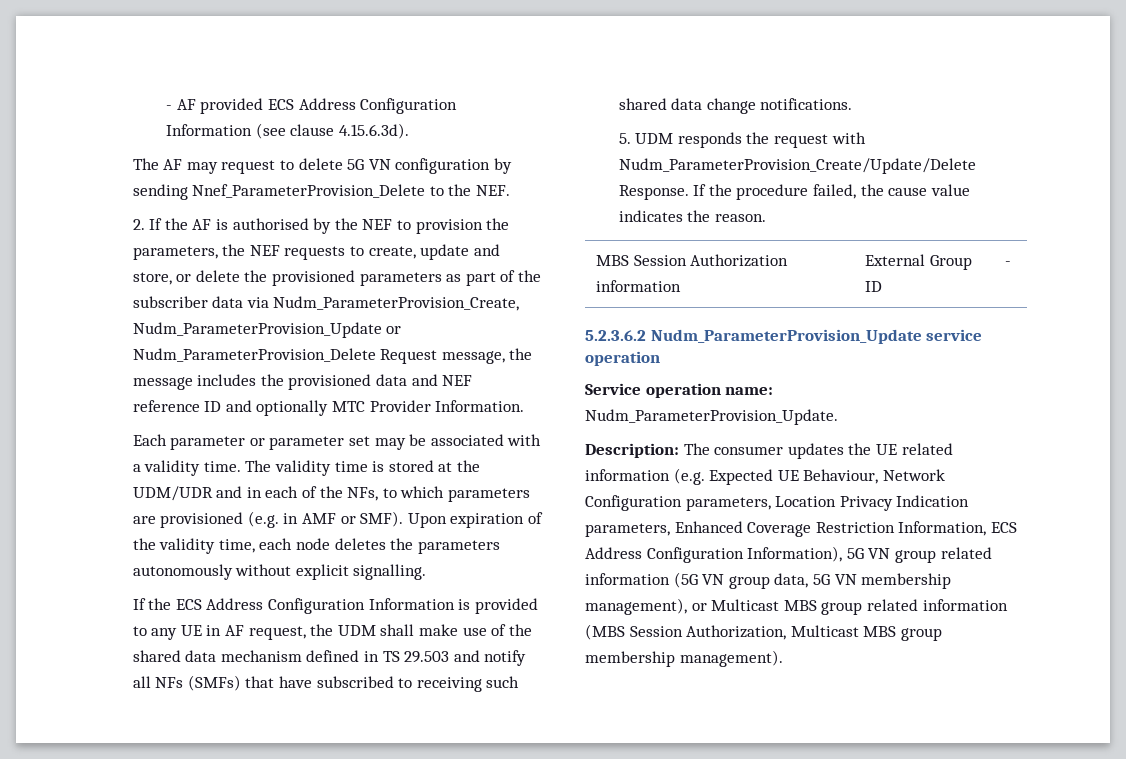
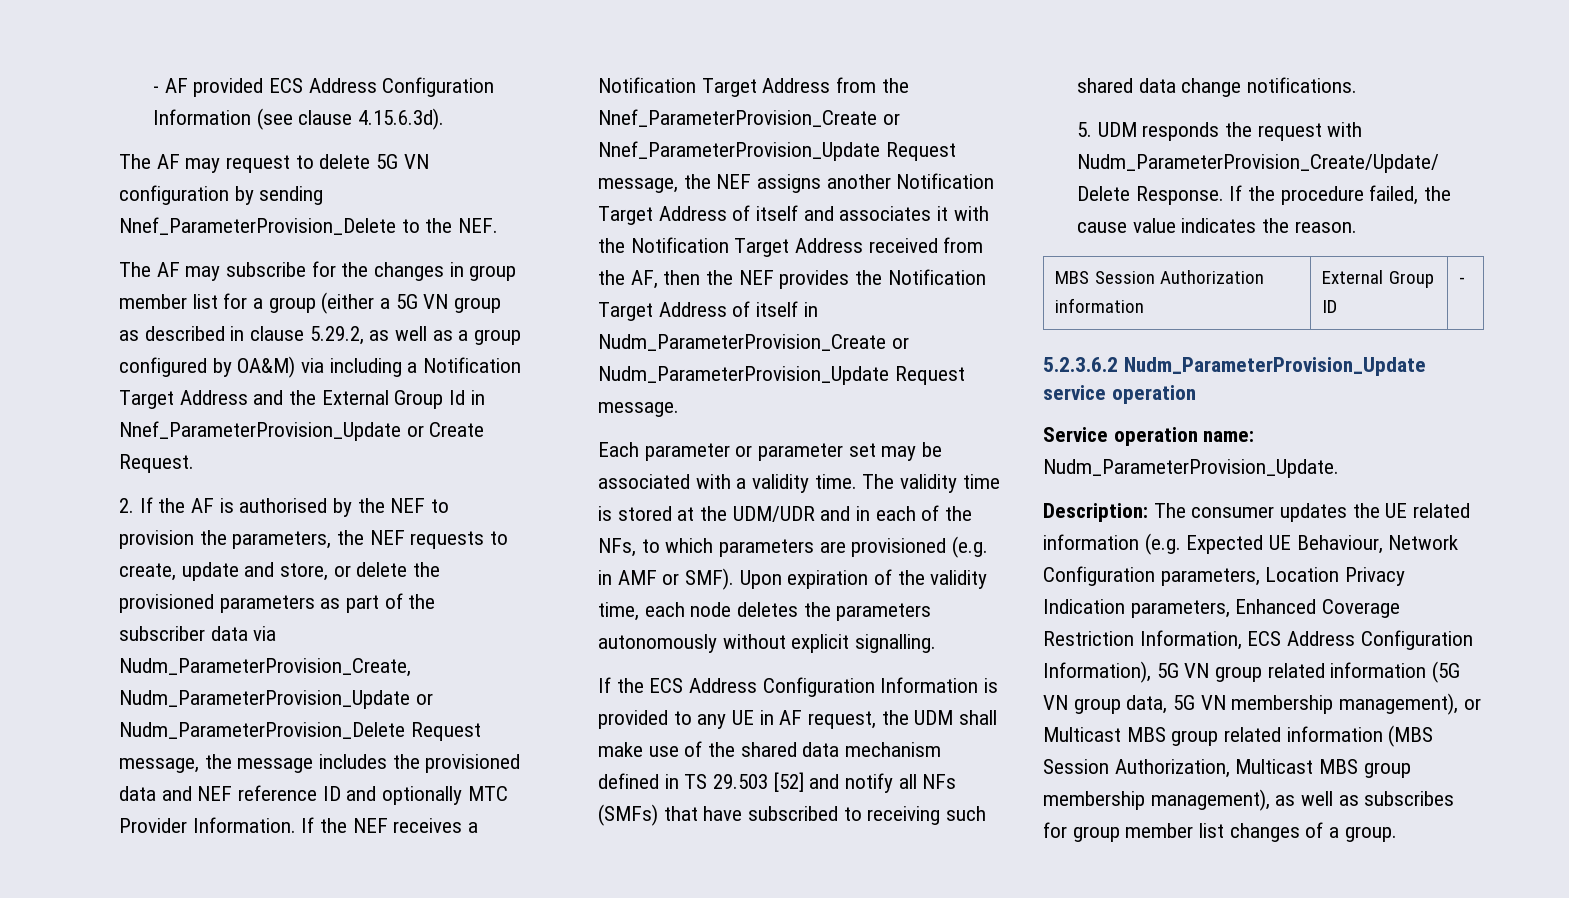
+ The AF may subscribe for the changes in group member list for a group (either a 5G VN group as described in clause 5.29.2, as well as a group configured by OA&M) via including a Notification Target Address and the External Group Id in Nnef_ParameterProvision_Update or Create Request.
+ If the NEF receives a Notification Target Address from the Nnef_ParameterProvision_Create or Nnef_ParameterProvision_Update Request message, the NEF assigns another Notification Target Address of itself and associates it with the Notification Target Address received from the AF, then the NEF provides the Notification Target Address of itself in Nudm_ParameterProvision_Create or Nudm_ParameterProvision_Update Request message.
- If the ECS Address Configuration Information is provided to any UE in AF request, the UDM shall make use of the shared data mechanism defined in TS 29.503 and notify all NFs (SMFs) that have subscribed to receiving such shared data change notifications.
+ If the ECS Address Configuration Information is provided to any UE in AF request, the UDM shall make use of the shared data mechanism defined in TS 29.503 [52] and notify all NFs (SMFs) that have subscribed to receiving such shared data change notifications.
- Description: The consumer updates the UE related information (e.g. Expected UE Behaviour, Network Configuration parameters, Location Privacy Indication parameters, Enhanced Coverage Restriction Information, ECS Address Configuration Information), 5G VN group related information (5G VN group data, 5G VN membership management), or Multicast MBS group related information (MBS Session Authorization, Multicast MBS group membership management).
+ Description: The consumer updates the UE related information (e.g. Expected UE Behaviour, Network Configuration parameters, Location Privacy Indication parameters, Enhanced Coverage Restriction Information, ECS Address Configuration Information), 5G VN group related information (5G VN group data, 5G VN membership management), or Multicast MBS group related information (MBS Session Authorization, Multicast MBS group membership management), as well as subscribes for group member list changes of a group.

